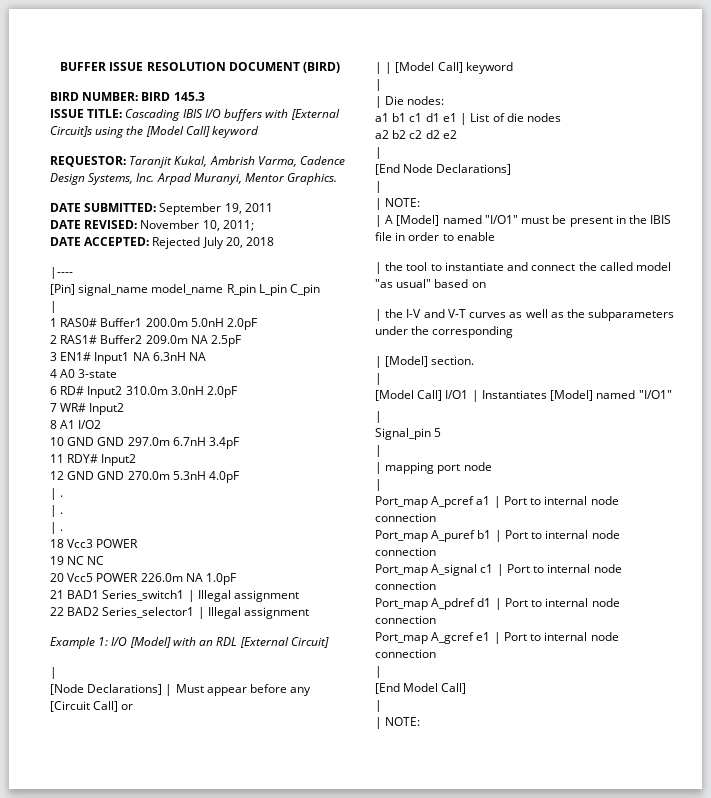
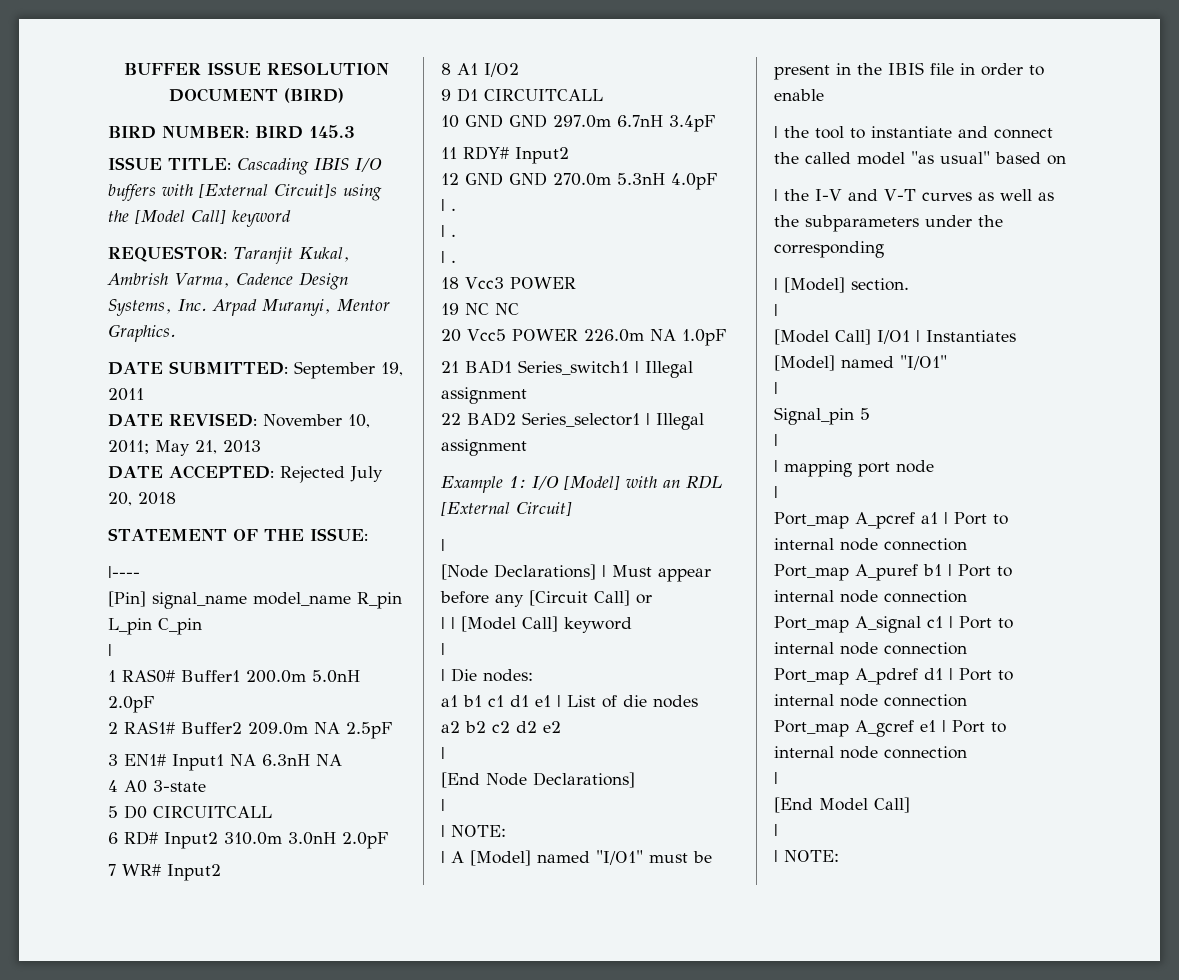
- DATE REVISED: November 10, 2011;
+ DATE REVISED: November 10, 2011; May 21, 2013
+ STATEMENT OF THE ISSUE:
+ 5 D0 CIRCUITCALL
+ 9 D1 CIRCUITCALL

